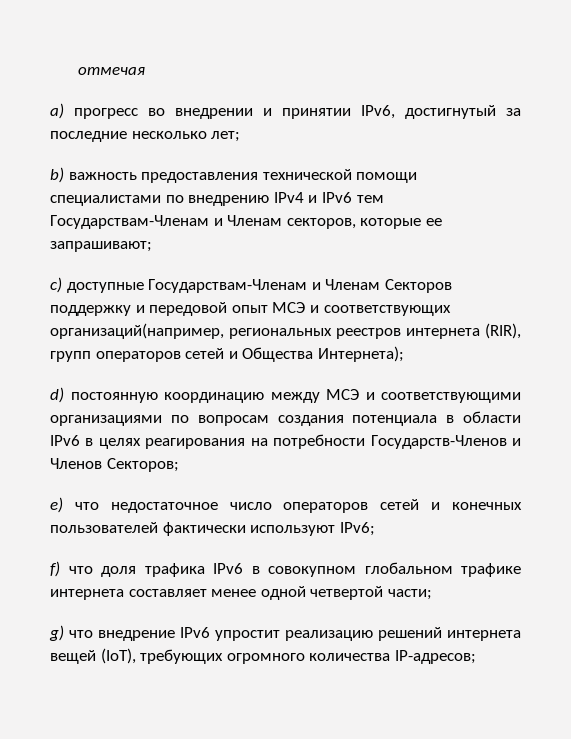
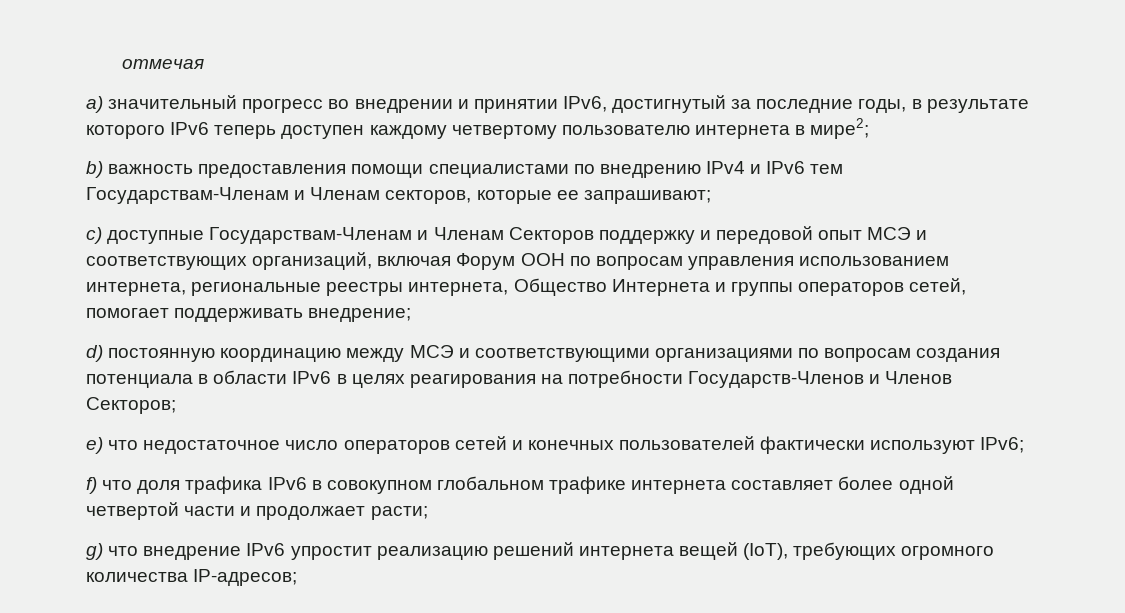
- а) прогресс во внедрении и принятии IPv6, достигнутый за последние несколько лет;
+ а) значительный прогресс во внедрении и принятии IPv6, достигнутый за последние годы, в результате которого IPv6 теперь доступен каждому четвертому пользователю интернета в мире2;
- b) важность предоставления технической помощи специалистами по внедрению IPv4 и IPv6 тем Государствам-Членам и Членам секторов, которые ее запрашивают;
+ b) важность предоставления помощи специалистами по внедрению IPv4 и IPv6 тем Государствам-Членам и Членам секторов, которые ее запрашивают;
- c) доступные Государствам-Членам и Членам Секторов поддержку и передовой опыт МСЭ и соответствующих организаций(например, региональных реестров интернета (RIR), групп операторов сетей и Общества Интернета);
+ c) доступные Государствам-Членам и Членам Секторов поддержку и передовой опыт МСЭ и соответствующих организаций, включая Форум ООН по вопросам управления использованием интернета, региональные реестры интернета, Общество Интернета и группы операторов сетей, помогает поддерживать внедрение;
- f) что доля трафика IPv6 в совокупном глобальном трафике интернета составляет менее одной четвертой части;
+ f) что доля трафика IPv6 в совокупном глобальном трафике интернета составляет более одной четвертой части и продолжает расти;

